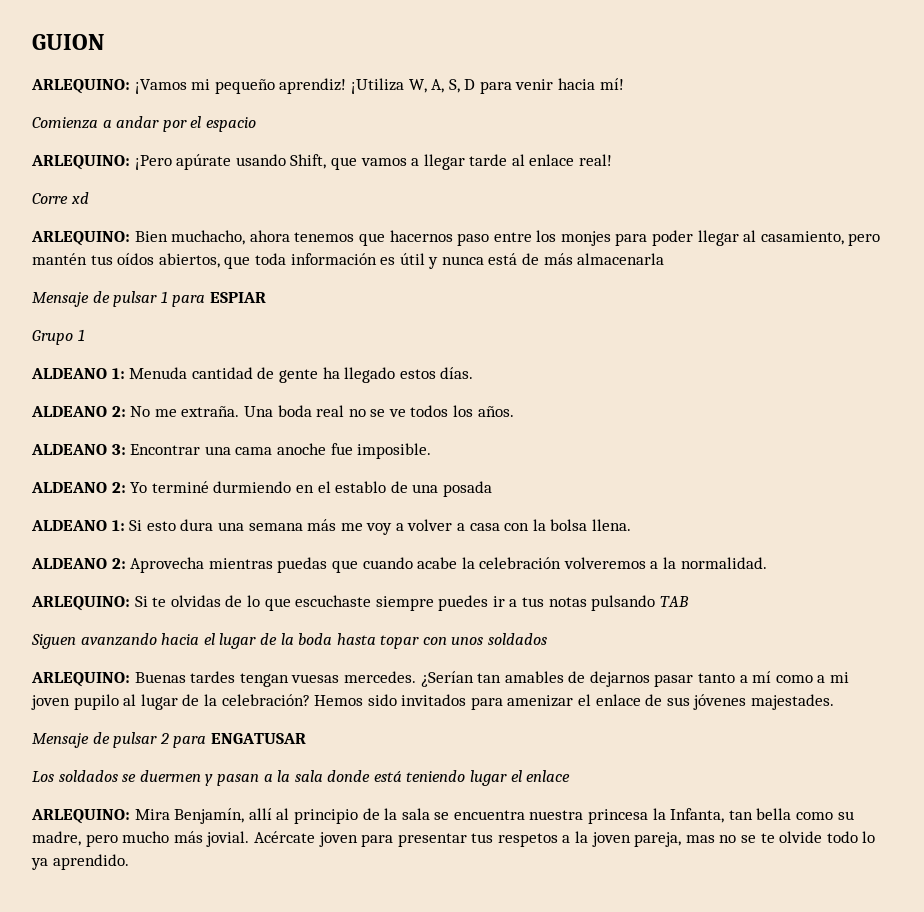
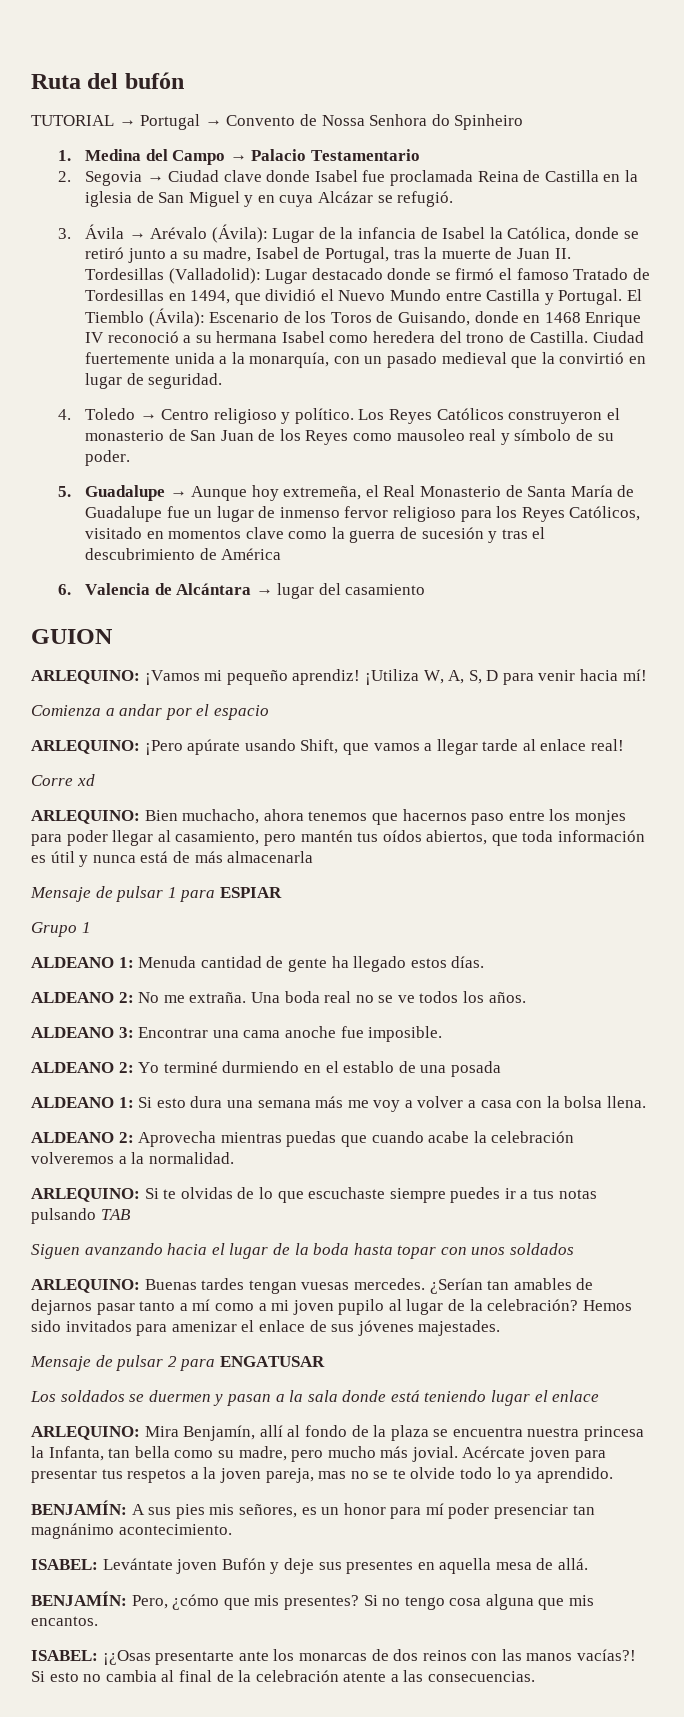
+ Ruta del bufón
+ TUTORIAL → Portugal → Convento de Nossa Senhora do Spinheiro
+ 1. Medina del Campo → Palacio Testamentario
+ 2. Segovia → Ciudad clave donde Isabel fue proclamada Reina de Castilla en la iglesia de San Miguel y en cuya Alcázar se refugió.
+ 3. Ávila → Arévalo (Ávila): Lugar de la infancia de Isabel la Católica, donde se retiró junto a su madre, Isabel de Portugal, tras la muerte de Juan II. Tordesillas (Valladolid): Lugar destacado donde se firmó el famoso Tratado de Tordesillas en 1494, que dividió el Nuevo Mundo entre Castilla y Portugal. El Tiemblo (Ávila): Escenario de los Toros de Guisando, donde en 1468 Enrique IV reconoció a su hermana Isabel como heredera del trono de Castilla. Ciudad fuertemente unida a la monarquía, con un pasado medieval que la convirtió en lugar de seguridad.
+ 4. Toledo → Centro religioso y político. Los Reyes Católicos construyeron el monasterio de San Juan de los Reyes como mausoleo real y símbolo de su poder.
+ 5. Guadalupe → Aunque hoy extremeña, el Real Monasterio de Santa María de Guadalupe fue un lugar de inmenso fervor religioso para los Reyes Católicos, visitado en momentos clave como la guerra de sucesión y tras el descubrimiento de América
+ 6. Valencia de Alcántara → lugar del casamiento
- ARLEQUINO: Mira Benjamín, allí al principio de la sala se encuentra nuestra princesa la Infanta, tan bella como su madre, pero mucho más jovial.
+ ARLEQUINO: Mira Benjamín, allí al fondo de la plaza se encuentra nuestra princesa la Infanta, tan bella como su madre, pero mucho más jovial.
+ BENJAMÍN: A sus pies mis señores, es un honor para mí poder presenciar tan magnánimo acontecimiento.
+ ISABEL: Levántate joven Bufón y deje sus presentes en aquella mesa de allá.
+ BENJAMÍN: Pero, ¿cómo que mis presentes? Si no tengo cosa alguna que mis encantos.
+ ISABEL: ¡¿Osas presentarte ante los monarcas de dos reinos con las manos vacías?! Si esto no cambia al final de la celebración atente a las consecuencias.

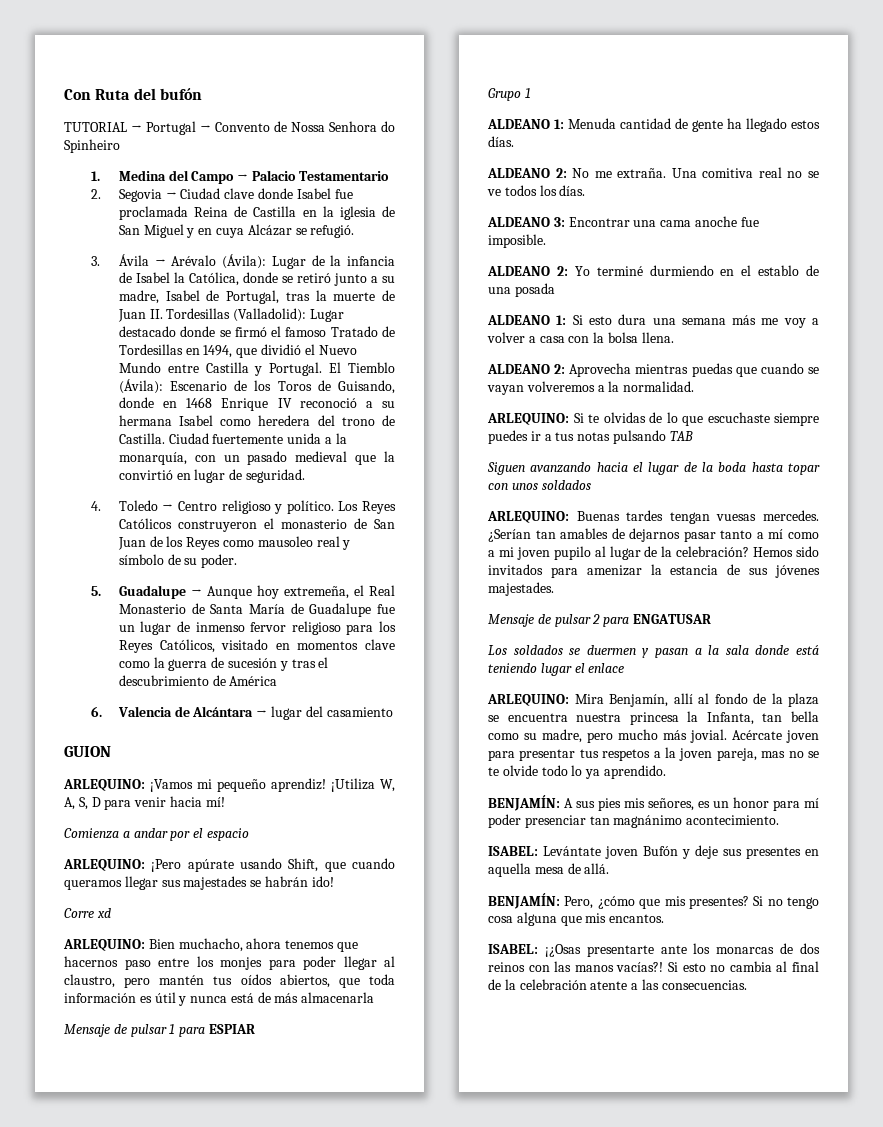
- Ruta del bufón
+ Con Ruta del bufón
- ARLEQUINO: ¡Pero apúrate usando Shift, que vamos a llegar tarde al enlace real!
+ ARLEQUINO: ¡Pero apúrate usando Shift, que cuando queramos llegar sus majestades se habrán ido!
- ARLEQUINO: Bien muchacho, ahora tenemos que hacernos paso entre los monjes para poder llegar al casamiento, pero mantén tus oídos abiertos, que toda información es útil y nunca está de más almacenarla
+ ARLEQUINO: Bien muchacho, ahora tenemos que hacernos paso entre los monjes para poder llegar al claustro, pero mantén tus oídos abiertos, que toda información es útil y nunca está de más almacenarla
- Una boda real no se ve todos los años.
+ Una comitiva real no se ve todos los días.
- ALDEANO 2: Aprovecha mientras puedas que cuando acabe la celebración volveremos a la normalidad.
+ ALDEANO 2: Aprovecha mientras puedas que cuando se vayan volveremos a la normalidad.
- Hemos sido invitados para amenizar el enlace de sus jóvenes majestades.
+ Hemos sido invitados para amenizar la estancia de sus jóvenes majestades.

